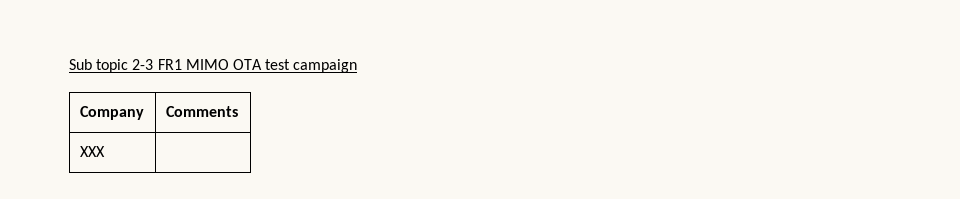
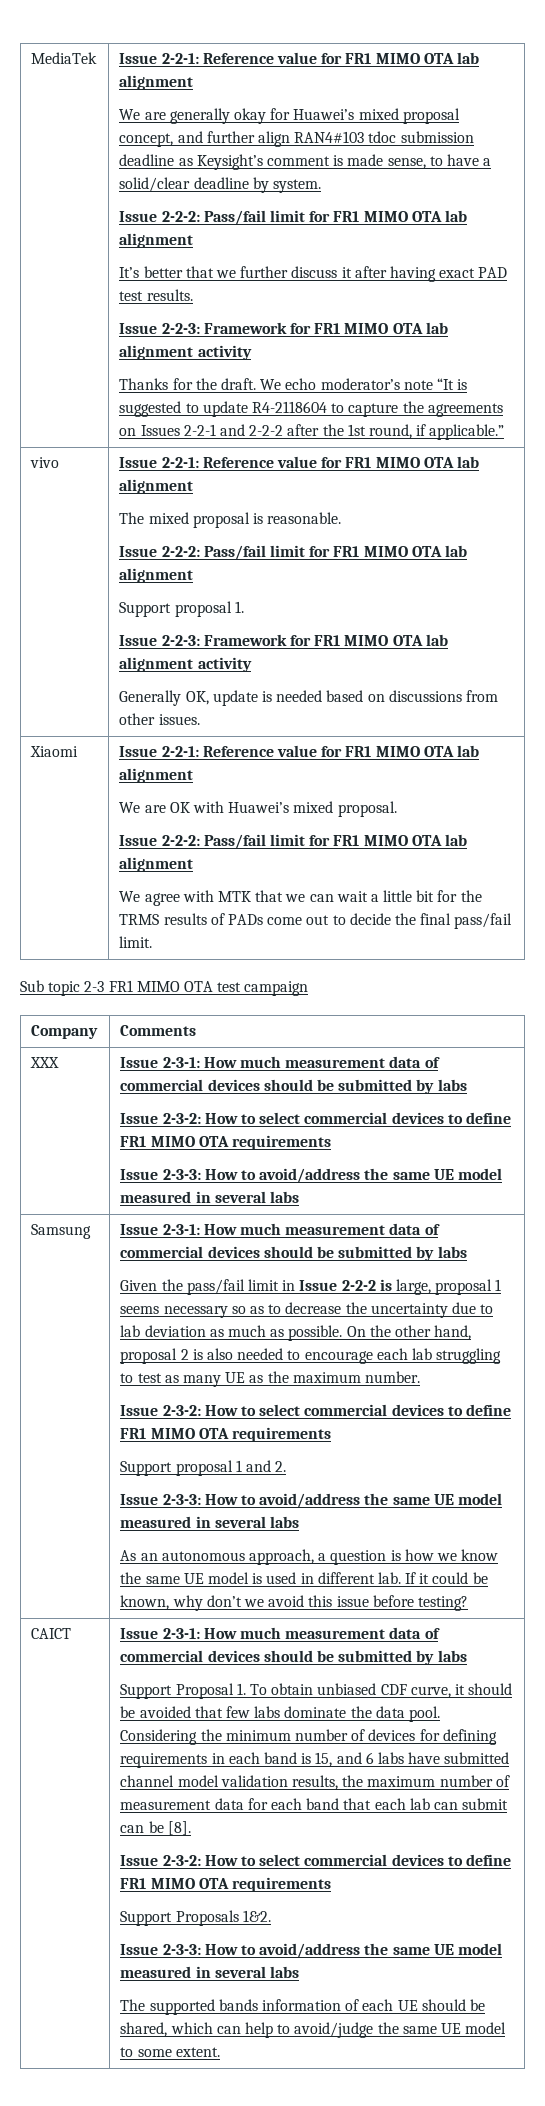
+ MediaTek | Issue 2-2-1: Reference value for FR1 MIMO OTA lab alignment
+ We are generally okay for Huawei’s mixed proposal concept, and further align RAN4#103 tdoc submission deadline as Keysight’s comment is made sense, to have a solid/clear deadline by system.
+ Issue 2-2-2: Pass/fail limit for FR1 MIMO OTA lab alignment
+ It’s better that we further discuss it after having exact PAD test results.
+ Issue 2-2-3: Framework for FR1 MIMO OTA lab alignment activity
+ Thanks for the draft. We echo moderator’s note “It is suggested to update R4-2118604 to capture the agreements on Issues 2-2-1 and 2-2-2 after the 1st round, if applicable.”
+ vivo | Issue 2-2-1: Reference value for FR1 MIMO OTA lab alignment
+ The mixed proposal is reasonable.
+ Issue 2-2-2: Pass/fail limit for FR1 MIMO OTA lab alignment
+ Support proposal 1.
+ Issue 2-2-3: Framework for FR1 MIMO OTA lab alignment activity
+ Generally OK, update is needed based on discussions from other issues.
+ Xiaomi | Issue 2-2-1: Reference value for FR1 MIMO OTA lab alignment
+ We are OK with Huawei’s mixed proposal.
+ Issue 2-2-2: Pass/fail limit for FR1 MIMO OTA lab alignment
+ We agree with MTK that we can wait a little bit for the TRMS results of PADs come out to decide the final pass/fail limit.
- XXX
+ XXX | Issue 2-3-1: How much measurement data of commercial devices should be submitted by labs
+ Issue 2-3-2: How to select commercial devices to define FR1 MIMO OTA requirements
+ Issue 2-3-3: How to avoid/address the same UE model measured in several labs
+ Samsung | Issue 2-3-1: How much measurement data of commercial devices should be submitted by labs
+ Given the pass/fail limit in Issue 2-2-2 is large, proposal 1 seems necessary so as to decrease the uncertainty due to lab deviation as much as possible. On the other hand, proposal 2 is also needed to encourage each lab struggling to test as many UE as the maximum number.
+ Issue 2-3-2: How to select commercial devices to define FR1 MIMO OTA requirements
+ Support proposal 1 and 2.
+ Issue 2-3-3: How to avoid/address the same UE model measured in several labs
+ As an autonomous approach, a question is how we know the same UE model is used in different lab. If it could be known, why don’t we avoid this issue before testing?
+ CAICT | Issue 2-3-1: How much measurement data of commercial devices should be submitted by labs
+ Support Proposal 1. To obtain unbiased CDF curve, it should be avoided that few labs dominate the data pool. Considering the minimum number of devices for defining requirements in each band is 15, and 6 labs have submitted channel model validation results, the maximum number of measurement data for each band that each lab can submit can be [8].
+ Issue 2-3-2: How to select commercial devices to define FR1 MIMO OTA requirements
+ Support Proposals 1&2.
+ Issue 2-3-3: How to avoid/address the same UE model measured in several labs
+ The supported bands information of each UE should be shared, which can help to avoid/judge the same UE model to some extent.

